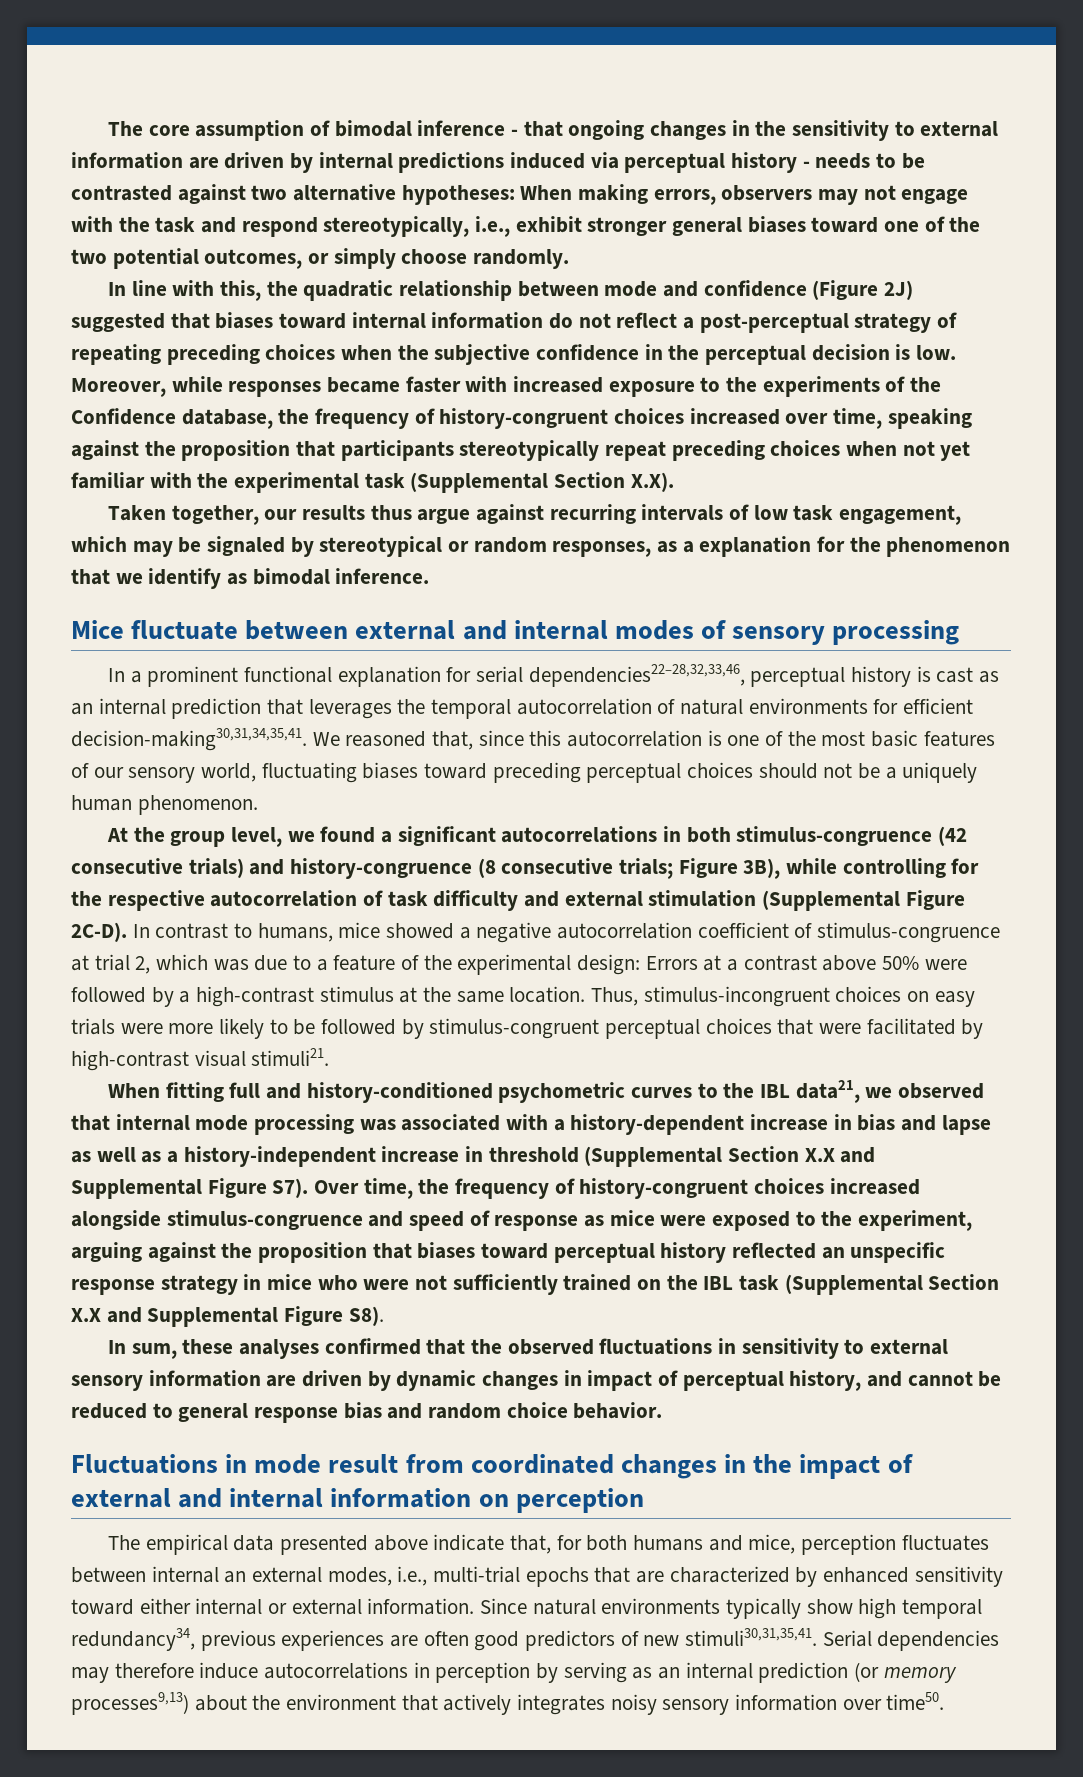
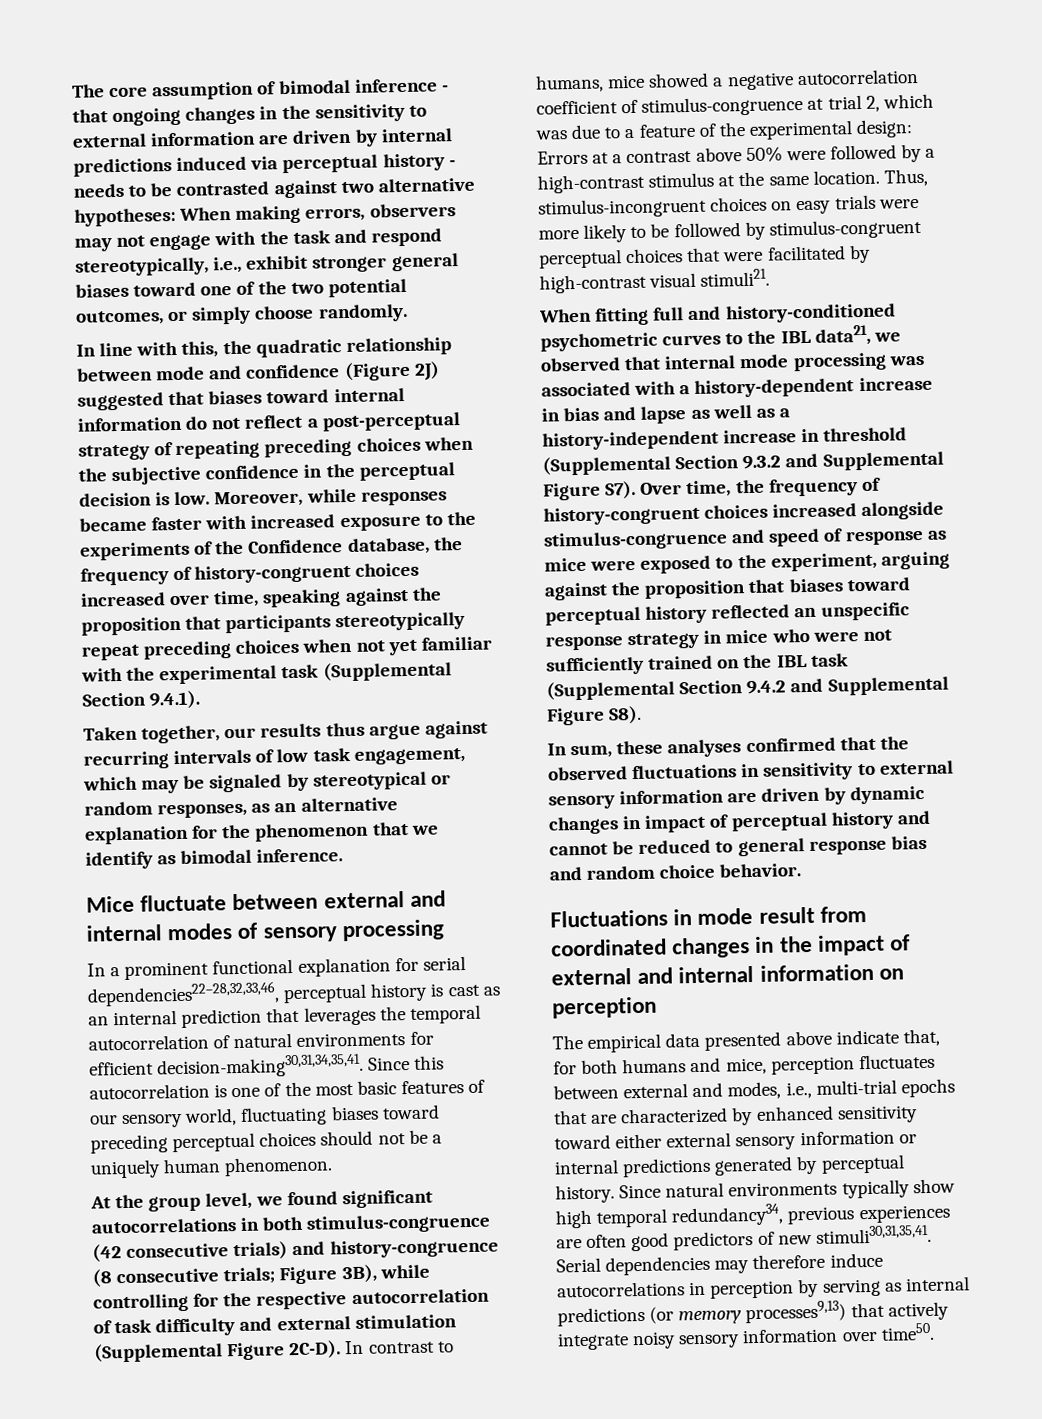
- Moreover, while responses became faster with increased exposure to the experiments of the Confidence database, the frequency of history-congruent choices increased over time, speaking against the proposition that participants stereotypically repeat preceding choices when not yet familiar with the experimental task (Supplemental Section X.X).
+ Moreover, while responses became faster with increased exposure to the experiments of the Confidence database, the frequency of history-congruent choices increased over time, speaking against the proposition that participants stereotypically repeat preceding choices when not yet familiar with the experimental task (Supplemental Section 9.4.1).
- Taken together, our results thus argue against recurring intervals of low task engagement, which may be signaled by stereotypical or random responses, as a explanation for the phenomenon that we identify as bimodal inference.
+ Taken together, our results thus argue against recurring intervals of low task engagement, which may be signaled by stereotypical or random responses, as an alternative explanation for the phenomenon that we identify as bimodal inference.
- We reasoned that, since this autocorrelation is one of the most basic features of our sensory world, fluctuating biases toward preceding perceptual choices should not be a uniquely human phenomenon.
+ Since this autocorrelation is one of the most basic features of our sensory world, fluctuating biases toward preceding perceptual choices should not be a uniquely human phenomenon.
- At the group level, we found a significant autocorrelations in both stimulus-congruence (42 consecutive trials) and history-congruence (8 consecutive trials; Figure 3B), while controlling for the respective autocorrelation of task difficulty and external stimulation (Supplemental Figure 2C-D).
+ At the group level, we found significant autocorrelations in both stimulus-congruence (42 consecutive trials) and history-congruence (8 consecutive trials; Figure 3B), while controlling for the respective autocorrelation of task difficulty and external stimulation (Supplemental Figure 2C-D).
- When fitting full and history-conditioned psychometric curves to the IBL data21, we observed that internal mode processing was associated with a history-dependent increase in bias and lapse as well as a history-independent increase in threshold (Supplemental Section X.X and Supplemental Figure S7). Over time, the frequency of history-congruent choices increased alongside stimulus-congruence and speed of response as mice were exposed to the experiment, arguing against the proposition that biases toward perceptual history reflected an unspecific response strategy in mice who were not sufficiently trained on the IBL task (Supplemental Section X.X and Supplemental Figure S8).
+ When fitting full and history-conditioned psychometric curves to the IBL data21, we observed that internal mode processing was associated with a history-dependent increase in bias and lapse as well as a history-independent increase in threshold (Supplemental Section 9.3.2 and Supplemental Figure S7). Over time, the frequency of history-congruent choices increased alongside stimulus-congruence and speed of response as mice were exposed to the experiment, arguing against the proposition that biases toward perceptual history reflected an unspecific response strategy in mice who were not sufficiently trained on the IBL task (Supplemental Section 9.4.2 and Supplemental Figure S8).
- In sum, these analyses confirmed that the observed fluctuations in sensitivity to external sensory information are driven by dynamic changes in impact of perceptual history, and cannot be reduced to general response bias and random choice behavior.
+ In sum, these analyses confirmed that the observed fluctuations in sensitivity to external sensory information are driven by dynamic changes in impact of perceptual history and cannot be reduced to general response bias and random choice behavior.
- The empirical data presented above indicate that, for both humans and mice, perception fluctuates between internal an external modes, i.e., multi-trial epochs that are characterized by enhanced sensitivity toward either internal or external information.
+ The empirical data presented above indicate that, for both humans and mice, perception fluctuates between external and modes, i.e., multi-trial epochs that are characterized by enhanced sensitivity toward either external sensory information or internal predictions generated by perceptual history.
- Serial dependencies may therefore induce autocorrelations in perception by serving as an internal prediction (or memory processes9,13) about the environment that actively integrates noisy sensory information over time50.
+ Serial dependencies may therefore induce autocorrelations in perception by serving as internal predictions (or memory processes9,13) that actively integrate noisy sensory information over time50.

